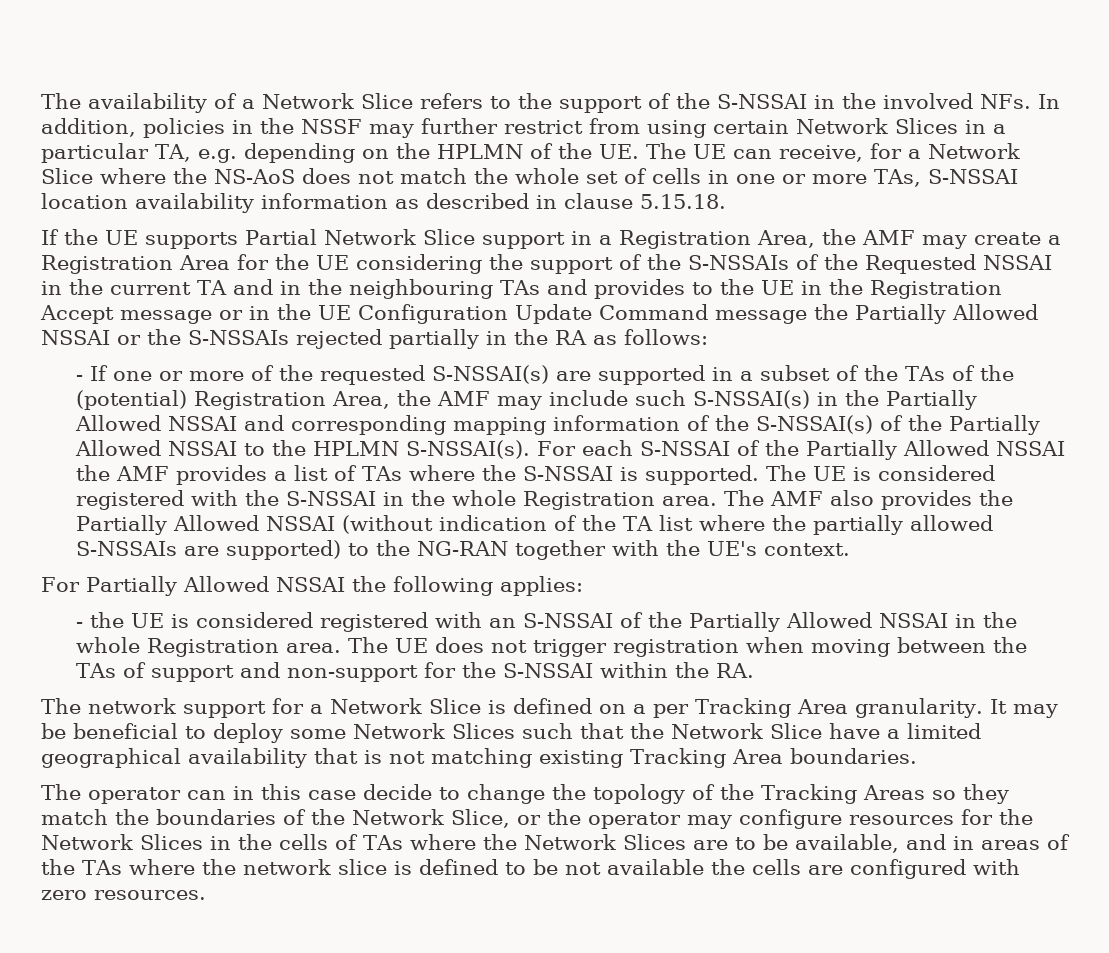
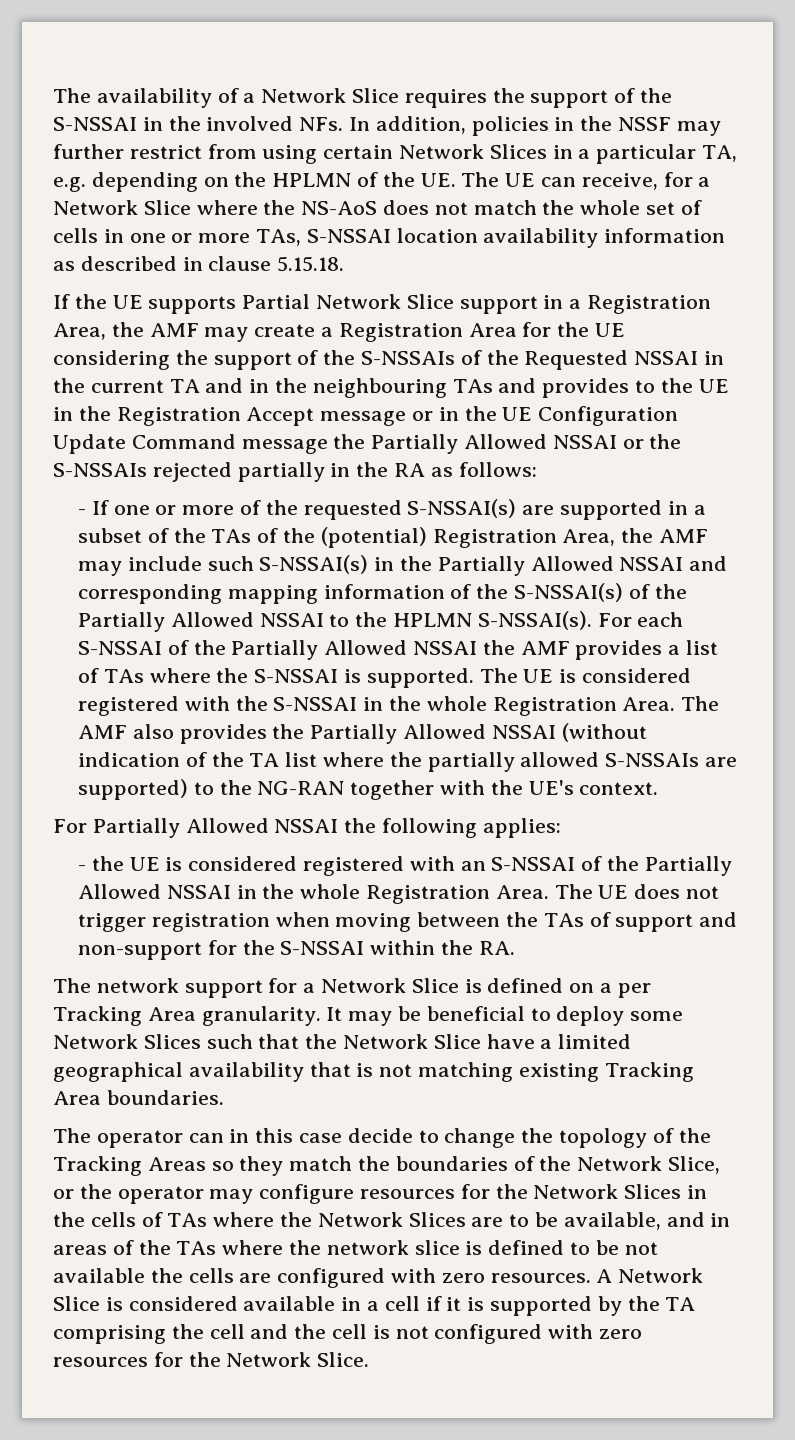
- The availability of a Network Slice refers to the support of the S-NSSAI in the involved NFs. In addition, policies in the NSSF may further restrict from using certain Network Slices in a particular TA, e.g. depending on the HPLMN of the UE. The UE can receive, for a Network Slice where the NS-AoS does not match the whole set of cells in one or more TAs, S-NSSAI location availability information as described in clause 5.15.18.
+ The availability of a Network Slice requires the support of the S-NSSAI in the involved NFs. In addition, policies in the NSSF may further restrict from using certain Network Slices in a particular TA, e.g. depending on the HPLMN of the UE. The UE can receive, for a Network Slice where the NS-AoS does not match the whole set of cells in one or more TAs, S-NSSAI location availability information as described in clause 5.15.18.
- The UE is considered registered with the S-NSSAI in the whole Registration area.
+ The UE is considered registered with the S-NSSAI in the whole Registration Area.
- - the UE is considered registered with an S-NSSAI of the Partially Allowed NSSAI in the whole Registration area.
+ - the UE is considered registered with an S-NSSAI of the Partially Allowed NSSAI in the whole Registration Area.
+ A Network Slice is considered available in a cell if it is supported by the TA comprising the cell and the cell is not configured with zero resources for the Network Slice.

